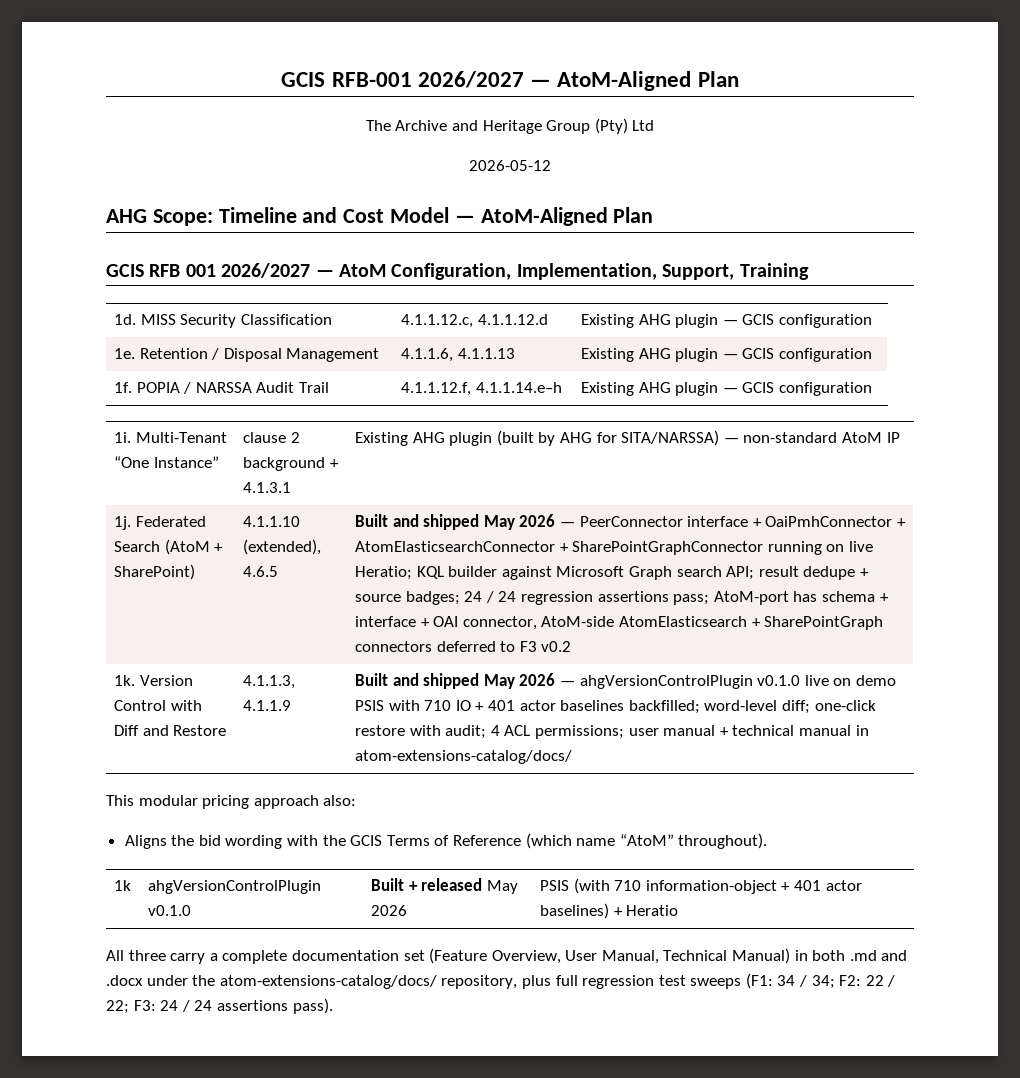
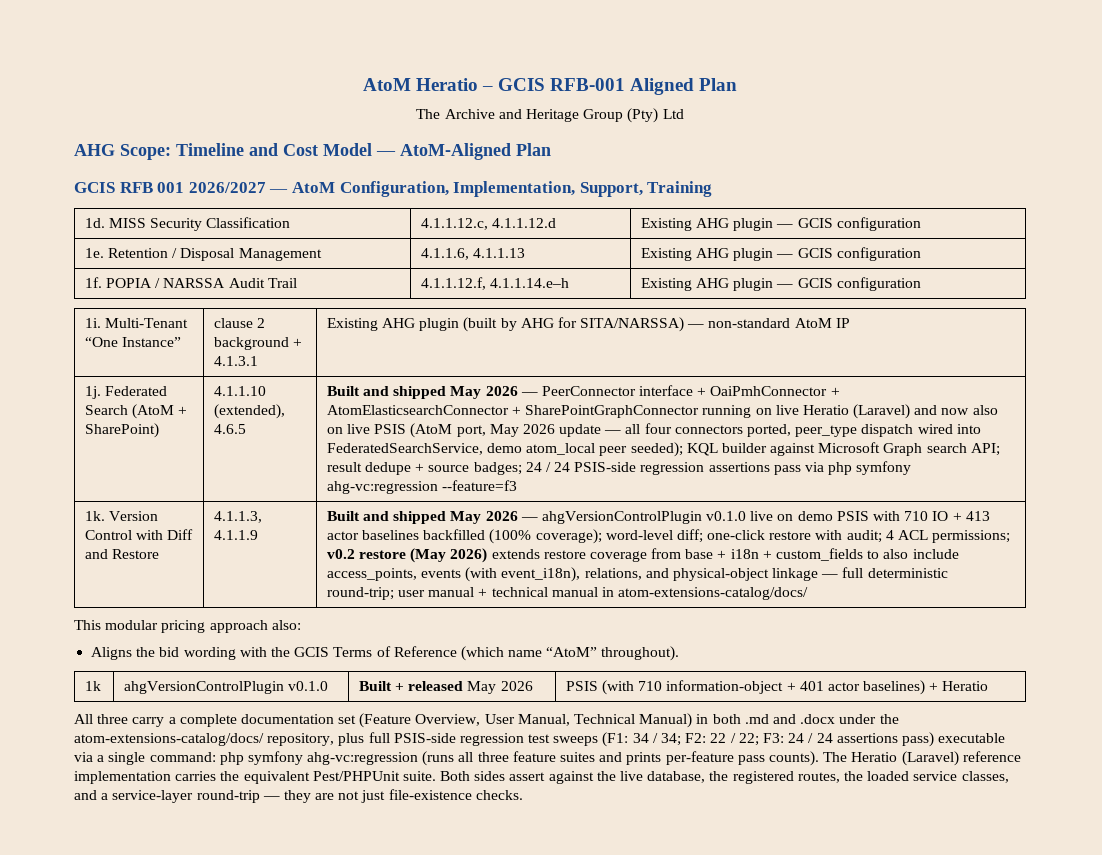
- GCIS RFB-001 2026/2027 — AtoM-Aligned Plan
+ AtoM Heratio – GCIS RFB-001 Aligned Plan
- 2026-05-12
- Built and shipped May 2026 — PeerConnector interface + OaiPmhConnector + AtomElasticsearchConnector + SharePointGraphConnector running on live Heratio; KQL builder against Microsoft Graph search API; result dedupe + source badges; 24 / 24 regression assertions pass; AtoM-port has schema + interface + OAI connector, AtoM-side AtomElasticsearch + SharePointGraph connectors deferred to F3 v0.2
+ Built and shipped May 2026 — PeerConnector interface + OaiPmhConnector + AtomElasticsearchConnector + SharePointGraphConnector running on live Heratio (Laravel) and now also on live PSIS (AtoM port, May 2026 update — all four connectors ported, peer_type dispatch wired into FederatedSearchService, demo atom_local peer seeded); KQL builder against Microsoft Graph search API; result dedupe + source badges; 24 / 24 PSIS-side regression assertions pass via php symfony ahg-vc:regression --feature=f3
- Built and shipped May 2026 — ahgVersionControlPlugin v0.1.0 live on demo PSIS with 710 IO + 401 actor baselines backfilled; word-level diff; one-click restore with audit; 4 ACL permissions; user manual + technical manual in atom-extensions-catalog/docs/
+ Built and shipped May 2026 — ahgVersionControlPlugin v0.1.0 live on demo PSIS with 710 IO + 413 actor baselines backfilled (100% coverage); word-level diff; one-click restore with audit; 4 ACL permissions; v0.2 restore (May 2026) extends restore coverage from base + i18n + custom_fields to also include access_points, events (with event_i18n), relations, and physical-object linkage — full deterministic round-trip; user manual + technical manual in atom-extensions-catalog/docs/
- All three carry a complete documentation set (Feature Overview, User Manual, Technical Manual) in both .md and .docx under the atom-extensions-catalog/docs/ repository, plus full regression test sweeps (F1: 34 / 34; F2: 22 / 22; F3: 24 / 24 assertions pass).
+ All three carry a complete documentation set (Feature Overview, User Manual, Technical Manual) in both .md and .docx under the atom-extensions-catalog/docs/ repository, plus full PSIS-side regression test sweeps (F1: 34 / 34; F2: 22 / 22; F3: 24 / 24 assertions pass) executable via a single command: php symfony ahg-vc:regression (runs all three feature suites and prints per-feature pass counts). The Heratio (Laravel) reference implementation carries the equivalent Pest/PHPUnit suite. Both sides assert against the live database, the registered routes, the loaded service classes, and a service-layer round-trip — they are not just file-existence checks.

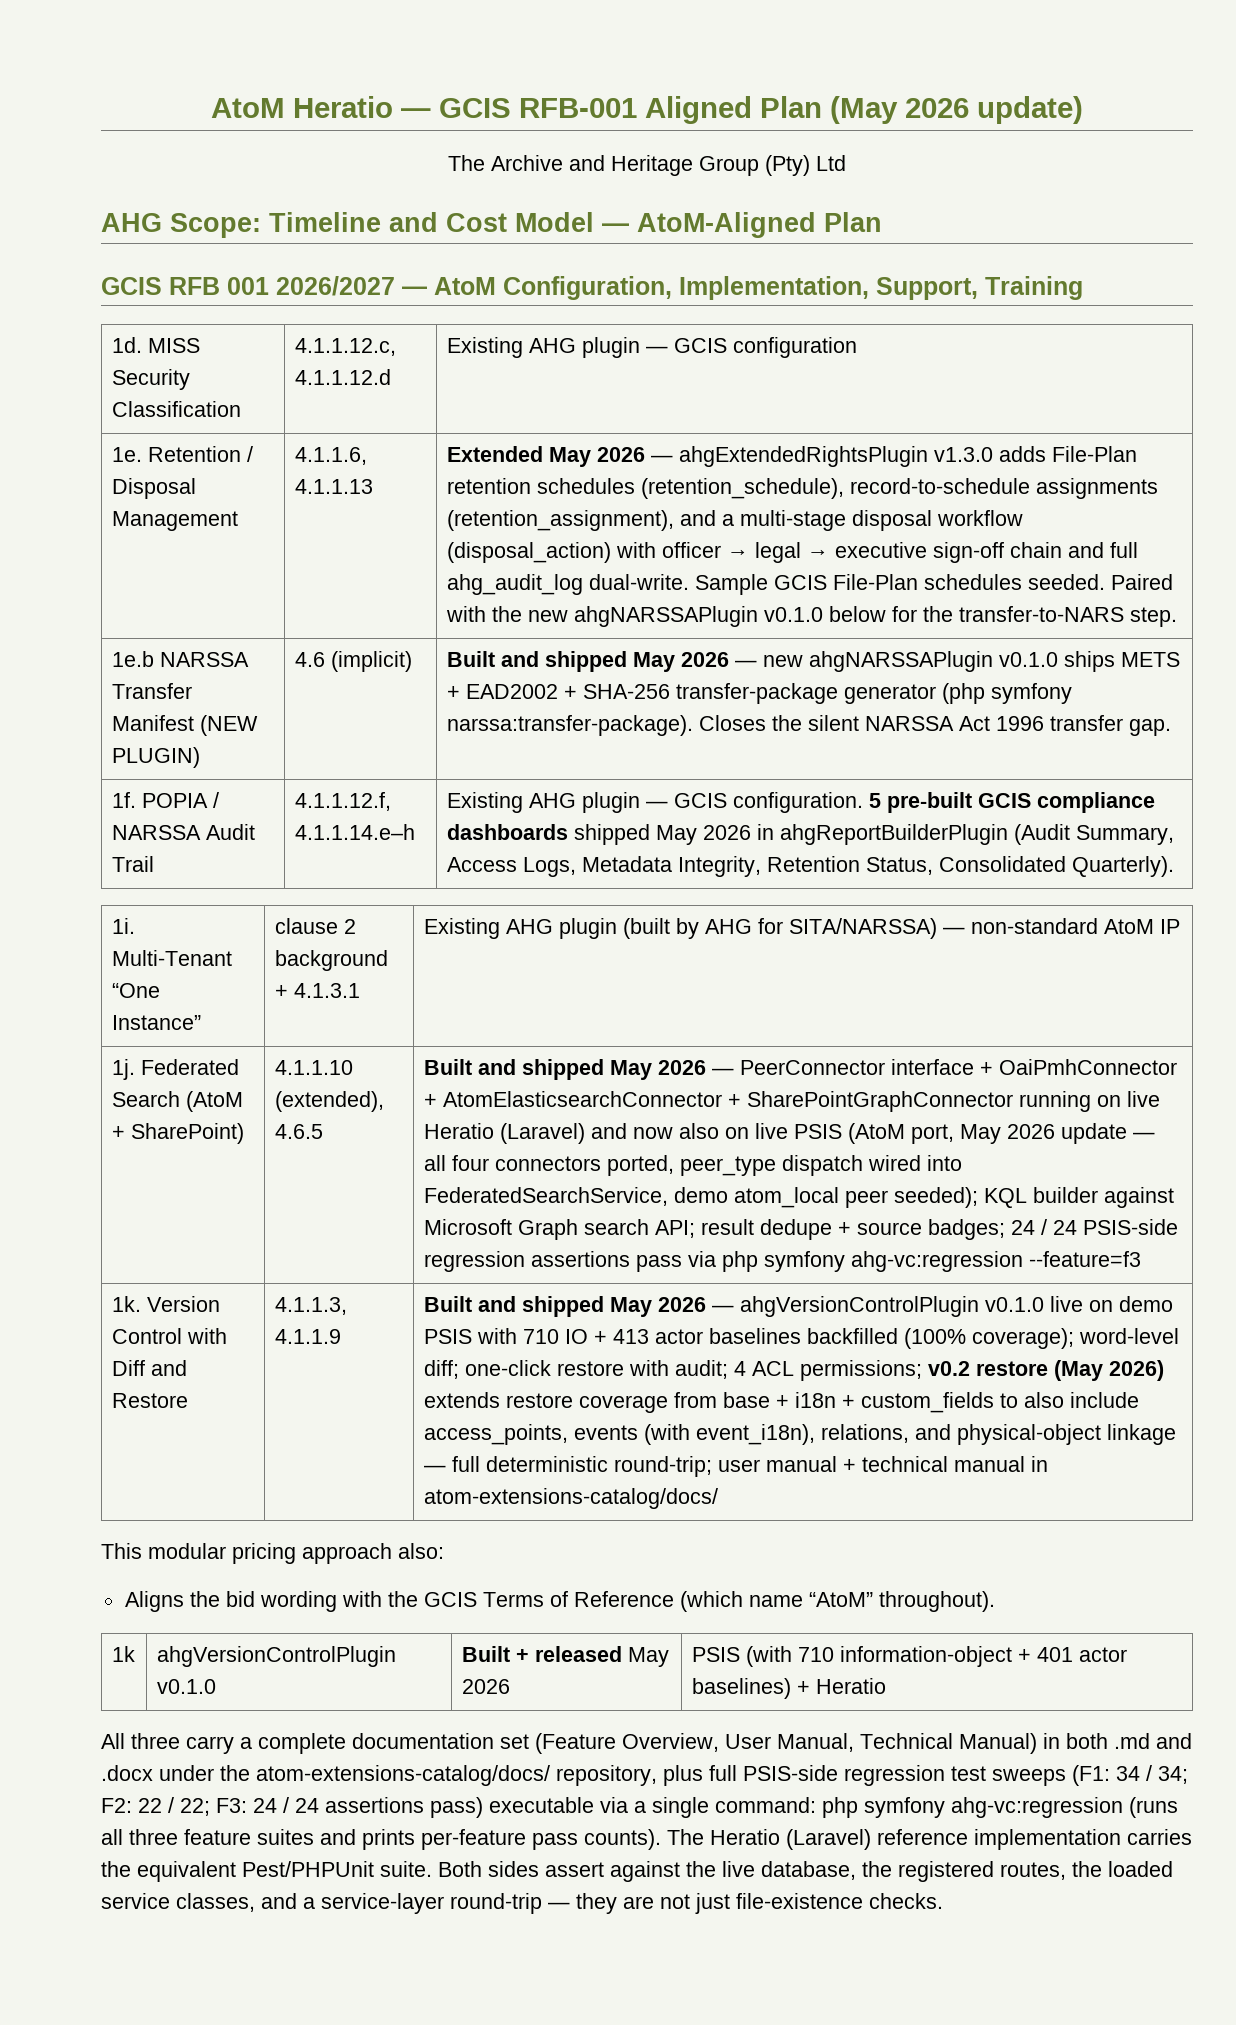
- AtoM Heratio – GCIS RFB-001 Aligned Plan
+ AtoM Heratio — GCIS RFB-001 Aligned Plan (May 2026 update)
- 4.1.1.6, 4.1.1.13 | Existing AHG plugin — GCIS configuration
+ 4.1.1.6, 4.1.1.13 | Extended May 2026 — ahgExtendedRightsPlugin v1.3.0 adds File-Plan retention schedules (retention_schedule), record-to-schedule assignments (retention_assignment), and a multi-stage disposal workflow (disposal_action) with officer → legal → executive sign-off chain and full ahg_audit_log dual-write. Sample GCIS File-Plan schedules seeded. Paired with the new ahgNARSSAPlugin v0.1.0 below for the transfer-to-NARS step.
+ 1e.b NARSSA Transfer Manifest (NEW PLUGIN) | 4.6 (implicit) | Built and shipped May 2026 — new ahgNARSSAPlugin v0.1.0 ships METS + EAD2002 + SHA-256 transfer-package generator (php symfony narssa:transfer-package). Closes the silent NARSSA Act 1996 transfer gap.
- 1f. POPIA / NARSSA Audit Trail | 4.1.1.12.f, 4.1.1.14.e–h | Existing AHG plugin — GCIS configuration
+ 1f. POPIA / NARSSA Audit Trail | 4.1.1.12.f, 4.1.1.14.e–h | Existing AHG plugin — GCIS configuration. 5 pre-built GCIS compliance dashboards shipped May 2026 in ahgReportBuilderPlugin (Audit Summary, Access Logs, Metadata Integrity, Retention Status, Consolidated Quarterly).

